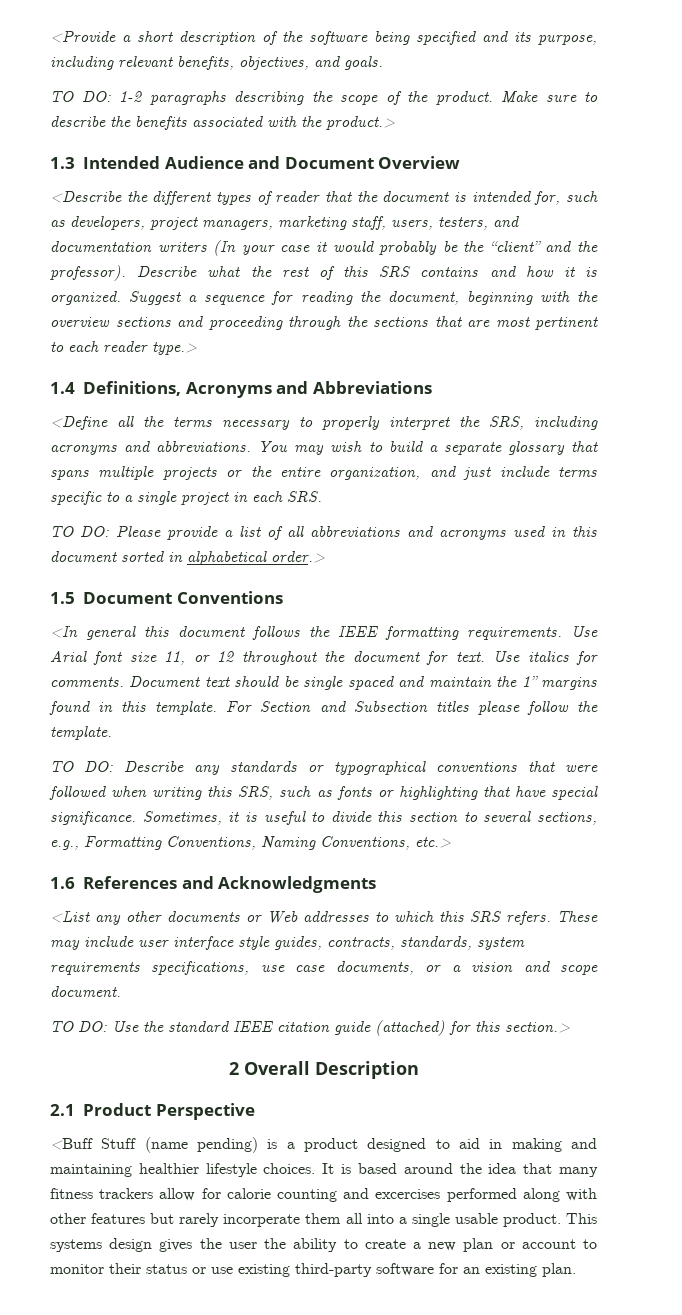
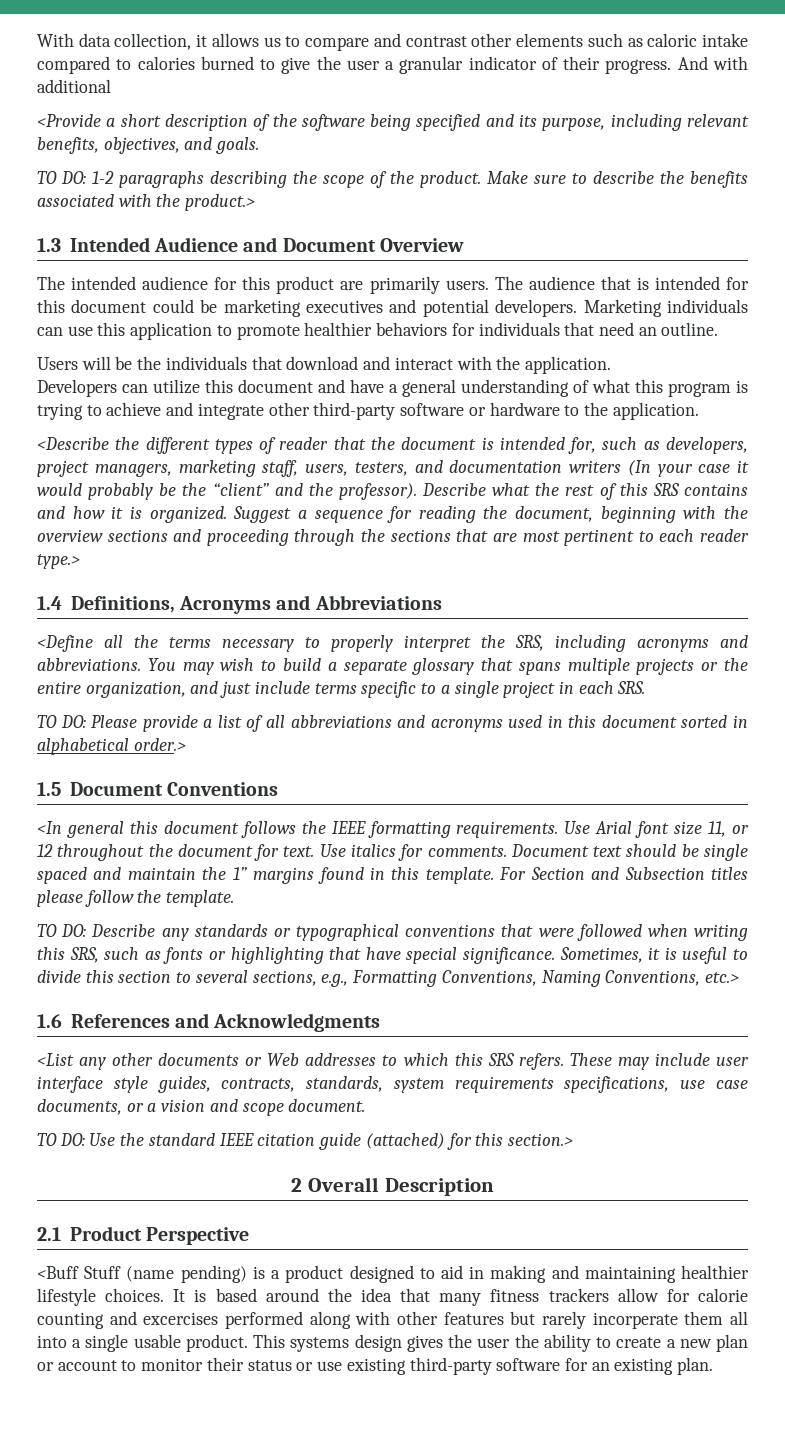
+ With data collection, it allows us to compare and contrast other elements such as caloric intake compared to calories burned to give the user a granular indicator of their progress. And with additional
+ The intended audience for this product are primarily users. The audience that is intended for this document could be marketing executives and potential developers. Marketing individuals can use this application to promote healthier behaviors for individuals that need an outline.
+ Users will be the individuals that download and interact with the application.
+ Developers can utilize this document and have a general understanding of what this program is trying to achieve and integrate other third-party software or hardware to the application.

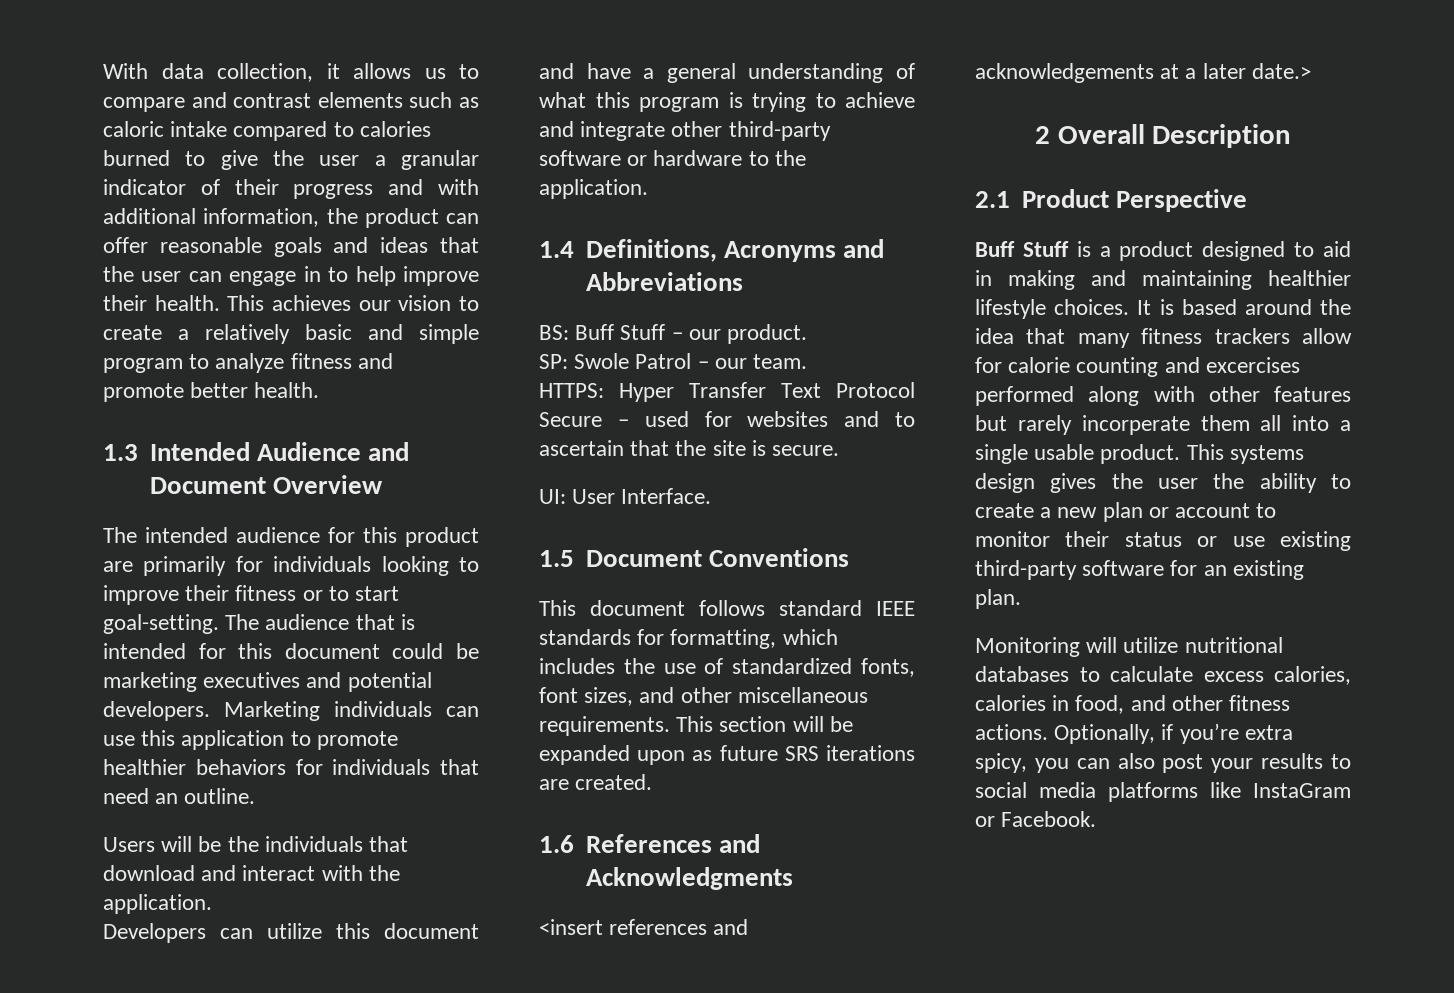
- With data collection, it allows us to compare and contrast other elements such as caloric intake compared to calories burned to give the user a granular indicator of their progress. And with additional
- <Provide a short description of the software being specified and its purpose, including relevant benefits, objectives, and goals.
- TO DO: 1-2 paragraphs describing the scope of the product. Make sure to describe the benefits associated with the product.>
+ With data collection, it allows us to compare and contrast elements such as caloric intake compared to calories burned to give the user a granular indicator of their progress and with additional information, the product can offer reasonable goals and ideas that the user can engage in to help improve their health. This achieves our vision to create a relatively basic and simple program to analyze fitness and promote better health.
- The intended audience for this product are primarily users.
+ The intended audience for this product are primarily for individuals looking to improve their fitness or to start goal-setting.
- <Describe the different types of reader that the document is intended for, such as developers, project managers, marketing staff, users, testers, and documentation writers (In your case it would probably be the “client” and the professor). Describe what the rest of this SRS contains and how it is organized. Suggest a sequence for reading the document, beginning with the overview sections and proceeding through the sections that are most pertinent to each reader type.>
- <Define all the terms necessary to properly interpret the SRS, including acronyms and abbreviations. You may wish to build a separate glossary that spans multiple projects or the entire organization, and just include terms specific to a single project in each SRS.
- TO DO: Please provide a list of all abbreviations and acronyms used in this document sorted in alphabetical order.>
+ BS: Buff Stuff – our product.
+ SP: Swole Patrol – our team.
+ HTTPS: Hyper Transfer Text Protocol Secure – used for websites and to ascertain that the site is secure.
+ UI: User Interface.
  1.5 Document Conventions
- <In general this document follows the IEEE formatting requirements. Use Arial font size 11, or 12 throughout the document for text. Use italics for comments. Document text should be single spaced and maintain the 1” margins found in this template. For Section and Subsection titles please follow the template.
- TO DO: Describe any standards or typographical conventions that were followed when writing this SRS, such as fonts or highlighting that have special significance. Sometimes, it is useful to divide this section to several sections, e.g., Formatting Conventions, Naming Conventions, etc.>
+ This document follows standard IEEE standards for formatting, which includes the use of standardized fonts, font sizes, and other miscellaneous requirements. This section will be expanded upon as future SRS iterations are created.
  1.6 References and Acknowledgments
- <List any other documents or Web addresses to which this SRS refers. These may include user interface style guides, contracts, standards, system requirements specifications, use case documents, or a vision and scope document.
- TO DO: Use the standard IEEE citation guide (attached) for this section.>
+ <insert references and acknowledgements at a later date.>
- <Buff Stuff (name pending) is a product designed to aid in making and maintaining healthier lifestyle choices.
+ Buff Stuff is a product designed to aid in making and maintaining healthier lifestyle choices.
+ Monitoring will utilize nutritional databases to calculate excess calories, calories in food, and other fitness actions. Optionally, if you’re extra spicy, you can also post your results to social media platforms like InstaGram or Facebook.

